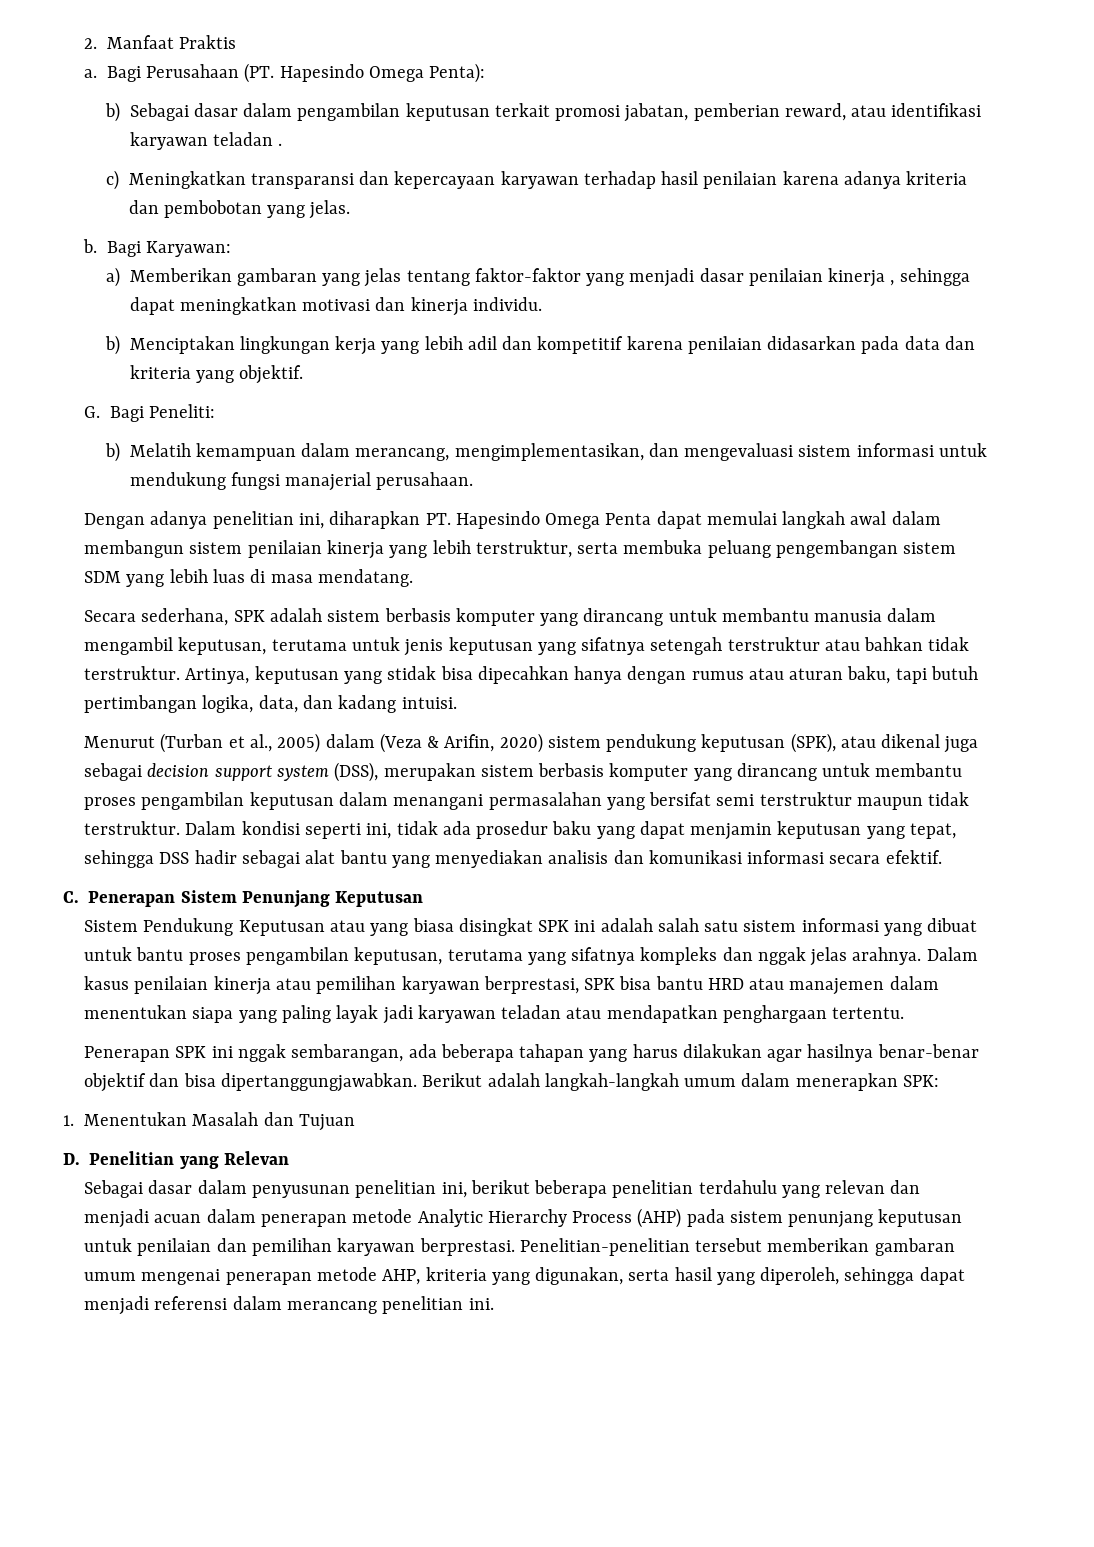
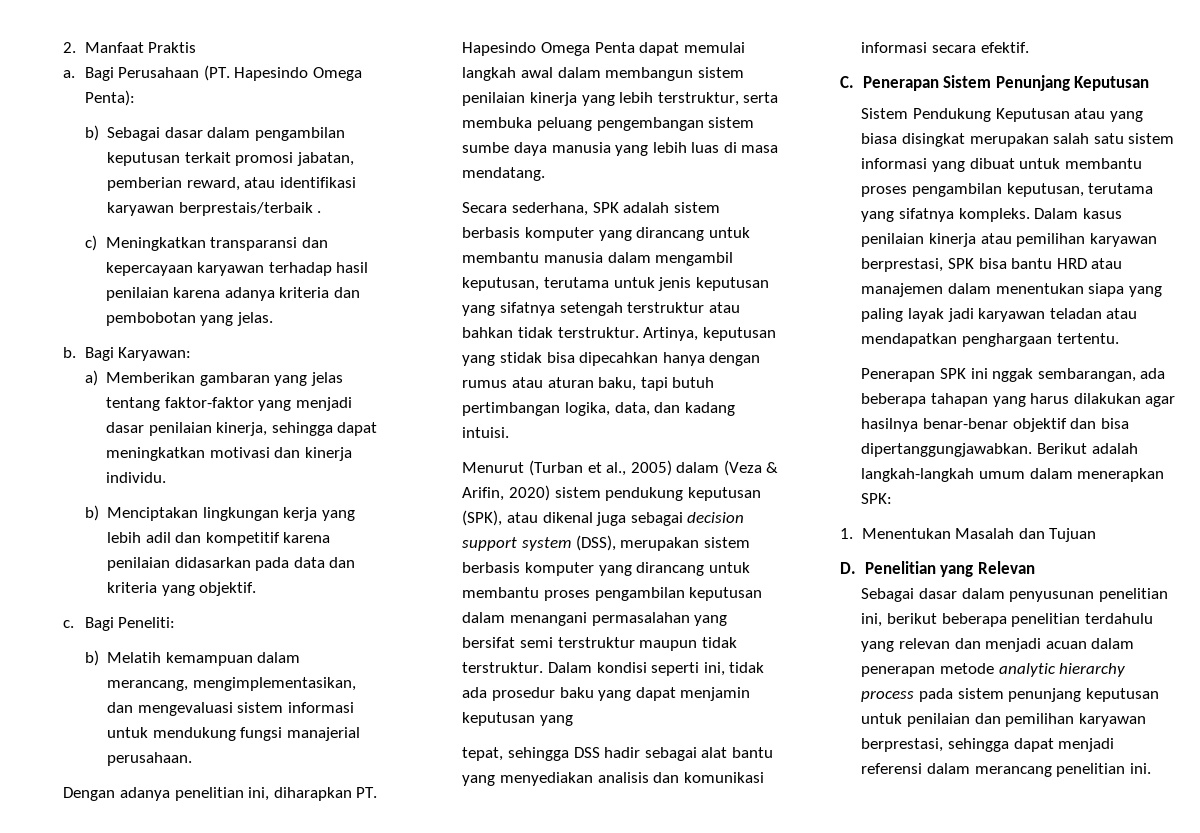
- b) Sebagai dasar dalam pengambilan keputusan terkait promosi jabatan, pemberian reward, atau identifikasi karyawan teladan .
+ b) Sebagai dasar dalam pengambilan keputusan terkait promosi jabatan, pemberian reward, atau identifikasi karyawan berprestais/terbaik .
- a) Memberikan gambaran yang jelas tentang faktor-faktor yang menjadi dasar penilaian kinerja , sehingga dapat meningkatkan motivasi dan kinerja individu.
+ a) Memberikan gambaran yang jelas tentang faktor-faktor yang menjadi dasar penilaian kinerja, sehingga dapat meningkatkan motivasi dan kinerja individu.
- G. Bagi Peneliti:
+ c. Bagi Peneliti:
- Dengan adanya penelitian ini, diharapkan PT. Hapesindo Omega Penta dapat memulai langkah awal dalam membangun sistem penilaian kinerja yang lebih terstruktur, serta membuka peluang pengembangan sistem SDM yang lebih luas di masa mendatang.
+ Dengan adanya penelitian ini, diharapkan PT. Hapesindo Omega Penta dapat memulai langkah awal dalam membangun sistem penilaian kinerja yang lebih terstruktur, serta membuka peluang pengembangan sistem sumbe daya manusia yang lebih luas di masa mendatang.
- Dalam kondisi seperti ini, tidak ada prosedur baku yang dapat menjamin keputusan yang tepat, sehingga DSS hadir sebagai alat bantu yang menyediakan analisis dan komunikasi informasi secara efektif.
+ Dalam kondisi seperti ini, tidak ada prosedur baku yang dapat menjamin keputusan yang
+ tepat, sehingga DSS hadir sebagai alat bantu yang menyediakan analisis dan komunikasi informasi secara efektif.
- Sistem Pendukung Keputusan atau yang biasa disingkat SPK ini adalah salah satu sistem informasi yang dibuat untuk bantu proses pengambilan keputusan, terutama yang sifatnya kompleks dan nggak jelas arahnya.
+ Sistem Pendukung Keputusan atau yang biasa disingkat merupakan salah satu sistem informasi yang dibuat untuk membantu proses pengambilan keputusan, terutama yang sifatnya kompleks.
- Sebagai dasar dalam penyusunan penelitian ini, berikut beberapa penelitian terdahulu yang relevan dan menjadi acuan dalam penerapan metode Analytic Hierarchy Process (AHP) pada sistem penunjang keputusan untuk penilaian dan pemilihan karyawan berprestasi. Penelitian-penelitian tersebut memberikan gambaran umum mengenai penerapan metode AHP, kriteria yang digunakan, serta hasil yang diperoleh, sehingga dapat menjadi referensi dalam merancang penelitian ini.
+ Sebagai dasar dalam penyusunan penelitian ini, berikut beberapa penelitian terdahulu yang relevan dan menjadi acuan dalam penerapan metode analytic hierarchy process pada sistem penunjang keputusan untuk penilaian dan pemilihan karyawan berprestasi, sehingga dapat menjadi referensi dalam merancang penelitian ini.

